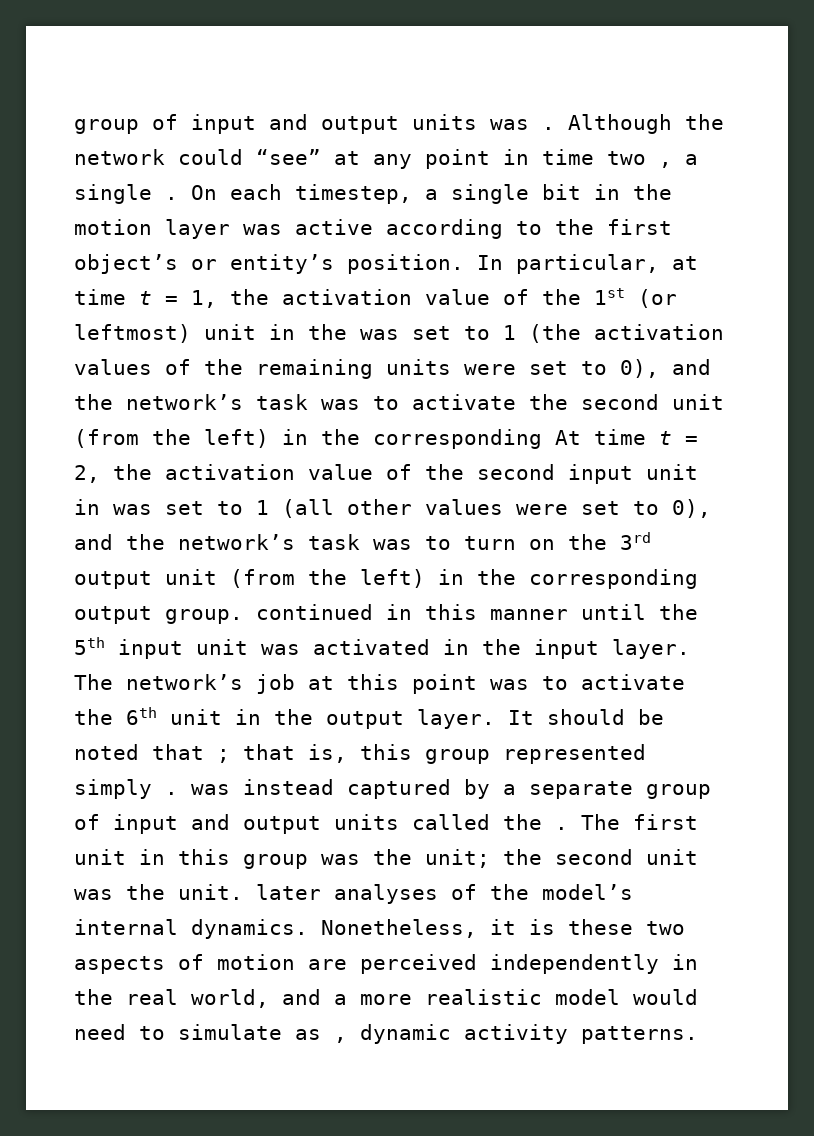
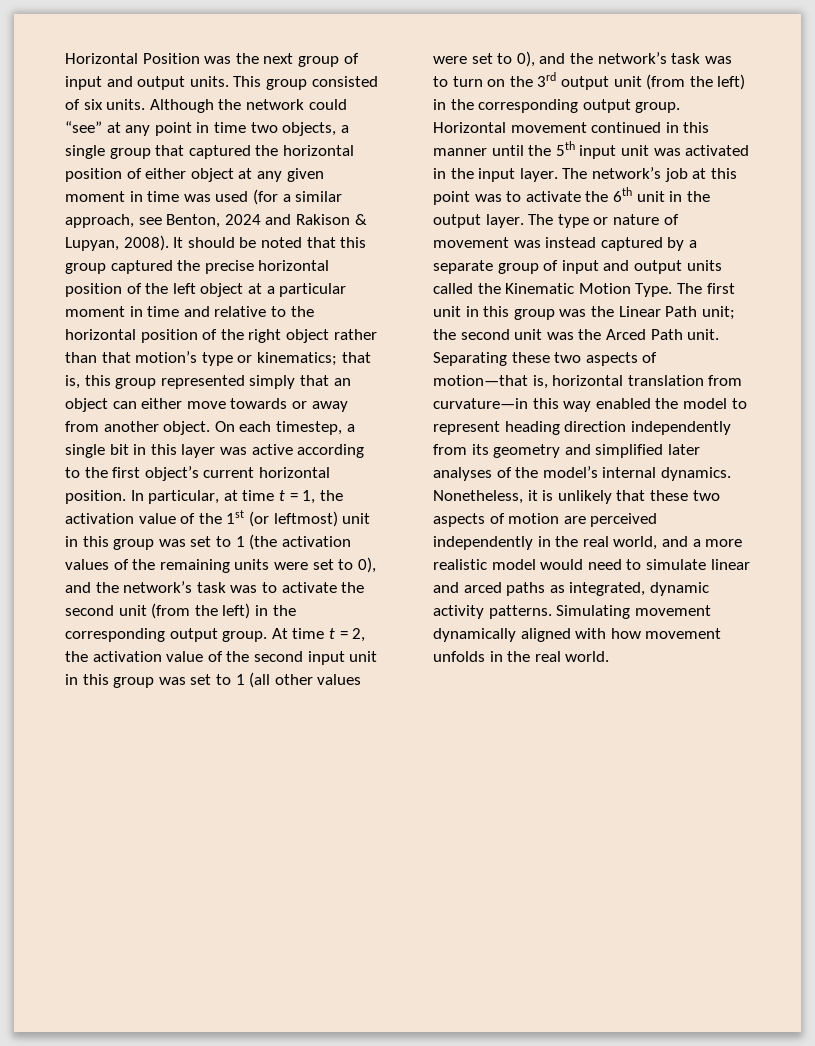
- group of input and output units was .
+ Horizontal Position was the next group of input and output units. This group consisted of six units.
- Although the network could “see” at any point in time two , a single .
+ Although the network could “see” at any point in time two objects, a single group that captured the horizontal position of either object at any given moment in time was used (for a similar approach, see Benton, 2024 and Rakison & Lupyan, 2008). It should be noted that this group captured the precise horizontal position of the left object at a particular moment in time and relative to the horizontal position of the right object rather than that motion’s type or kinematics; that is, this group represented simply that an object can either move towards or away from another object.
- On each timestep, a single bit in the motion layer was active according to the first object’s or entity’s position.
+ On each timestep, a single bit in this layer was active according to the first object’s current horizontal position.
- In particular, at time t = 1, the activation value of the 1st (or leftmost) unit in the was set to 1 (the activation values of the remaining units were set to 0), and the network’s task was to activate the second unit (from the left) in the corresponding At time t = 2, the activation value of the second input unit in was set to 1 (all other values were set to 0), and the network’s task was to turn on the 3rd output unit (from the left) in the corresponding output group. continued in this manner until the 5th input unit was activated in the input layer.
+ In particular, at time t = 1, the activation value of the 1st (or leftmost) unit in this group was set to 1 (the activation values of the remaining units were set to 0), and the network’s task was to activate the second unit (from the left) in the corresponding output group. At time t = 2, the activation value of the second input unit in this group was set to 1 (all other values were set to 0), and the network’s task was to turn on the 3rd output unit (from the left) in the corresponding output group. Horizontal movement continued in this manner until the 5th input unit was activated in the input layer.
- It should be noted that ; that is, this group represented simply . was instead captured by a separate group of input and output units called the .
+ The type or nature of movement was instead captured by a separate group of input and output units called the Kinematic Motion Type.
- The first unit in this group was the unit; the second unit was the unit. later analyses of the model’s internal dynamics.
+ The first unit in this group was the Linear Path unit; the second unit was the Arced Path unit. Separating these two aspects of motion—that is, horizontal translation from curvature—in this way enabled the model to represent heading direction independently from its geometry and simplified later analyses of the model’s internal dynamics.
- Nonetheless, it is these two aspects of motion are perceived independently in the real world, and a more realistic model would need to simulate as , dynamic activity patterns.
+ Nonetheless, it is unlikely that these two aspects of motion are perceived independently in the real world, and a more realistic model would need to simulate linear and arced paths as integrated, dynamic activity patterns. Simulating movement dynamically aligned with how movement unfolds in the real world.

